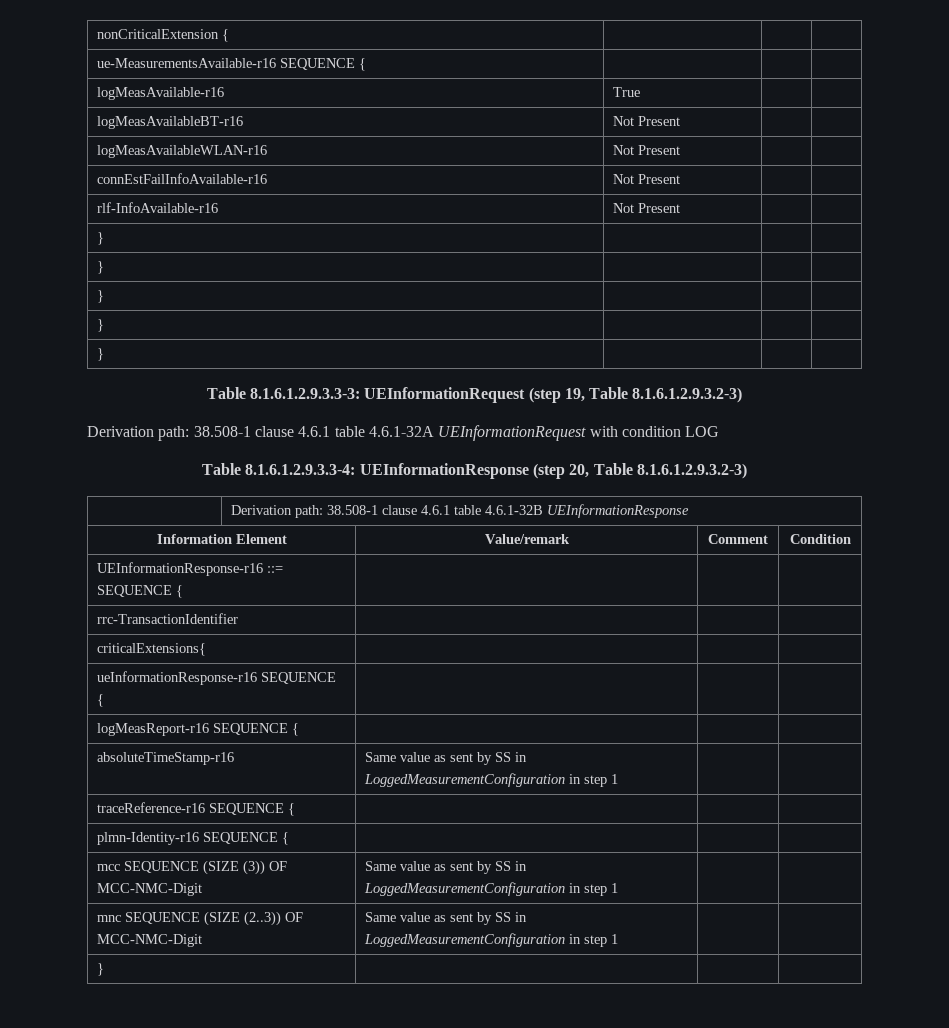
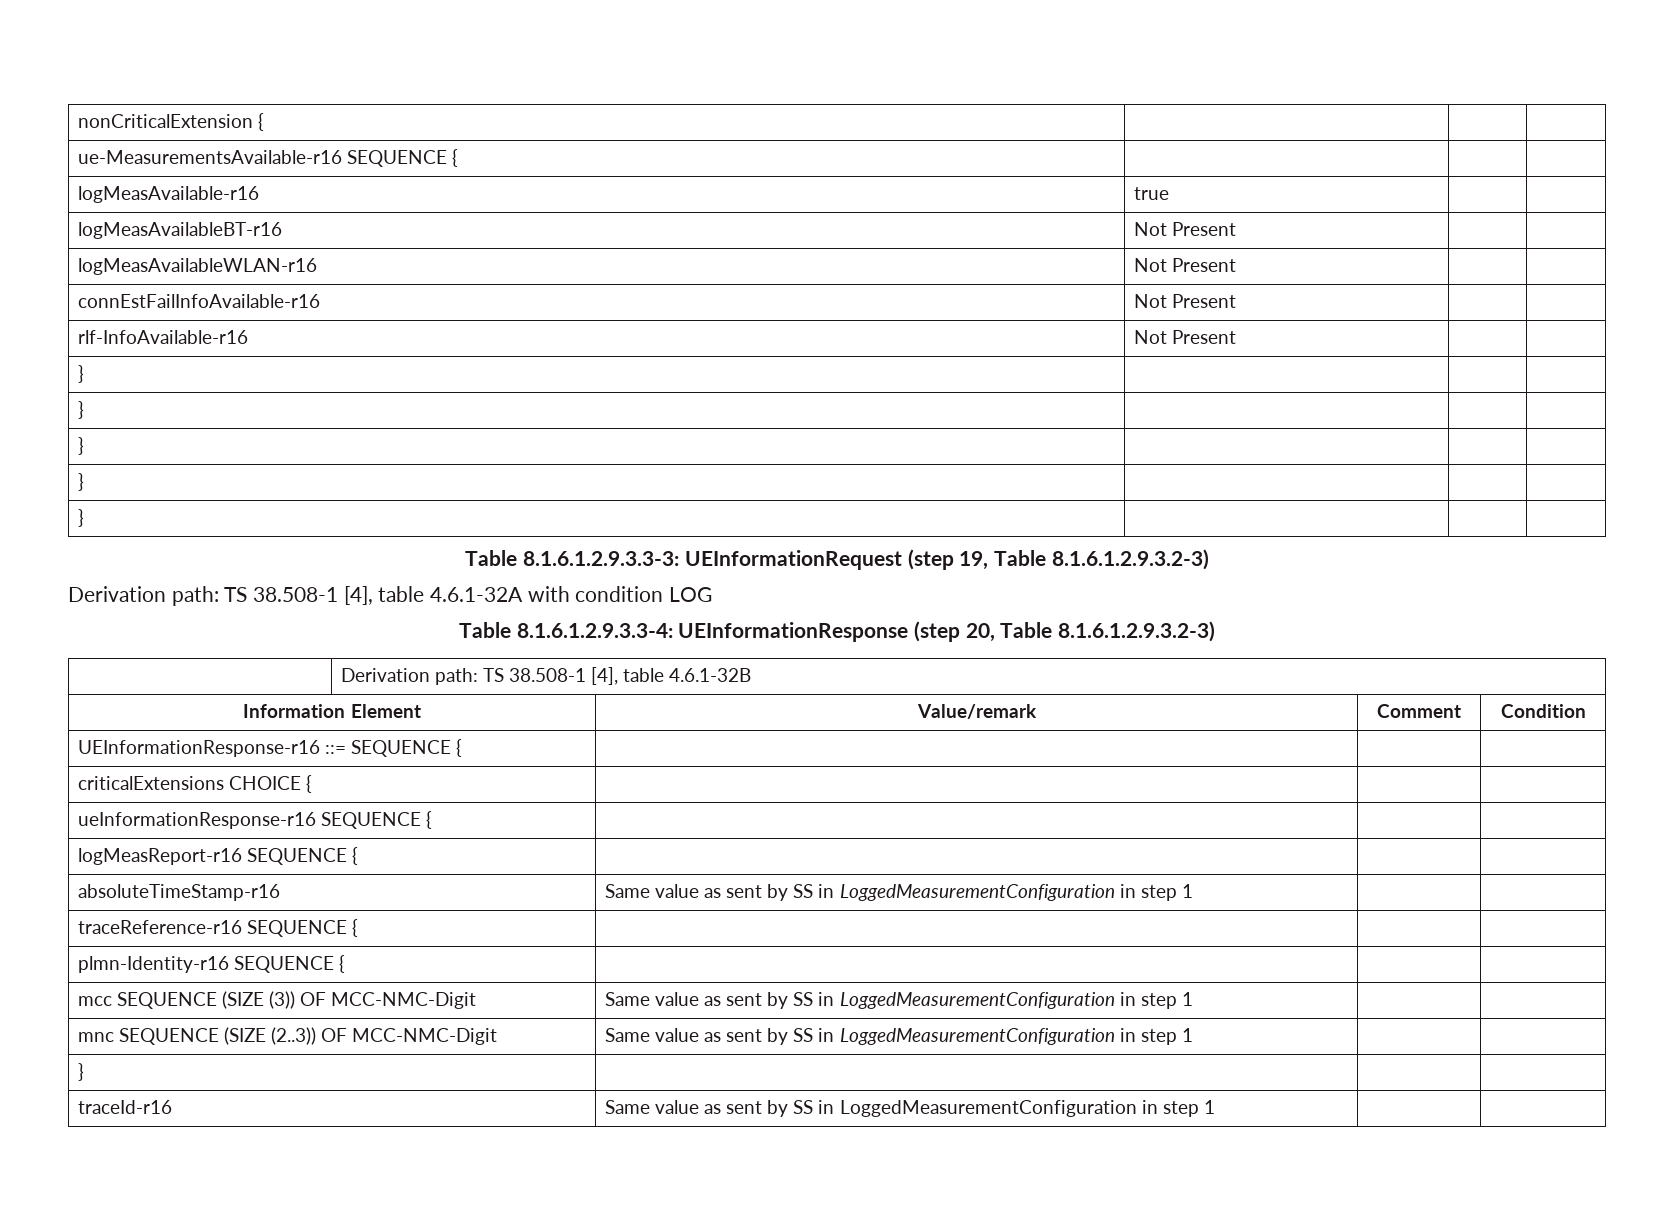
- logMeasAvailable-r16 | True | |
+ logMeasAvailable-r16 | true | |
- Derivation path: 38.508-1 clause 4.6.1 table 4.6.1-32A UEInformationRequest with condition LOG
+ Derivation path: TS 38.508-1 [4], table 4.6.1-32A with condition LOG
- | Derivation path: 38.508-1 clause 4.6.1 table 4.6.1-32B UEInformationResponse
+ | Derivation path: TS 38.508-1 [4], table 4.6.1-32B
- rrc-TransactionIdentifier | | |
- criticalExtensions{ | | |
+ criticalExtensions CHOICE { | | |
+ traceId-r16 | Same value as sent by SS in LoggedMeasurementConfiguration in step 1 | |

